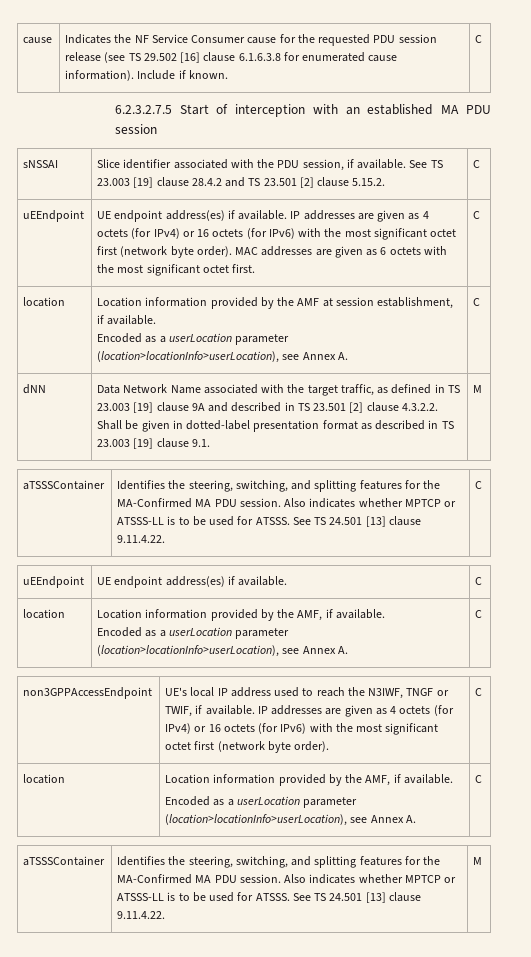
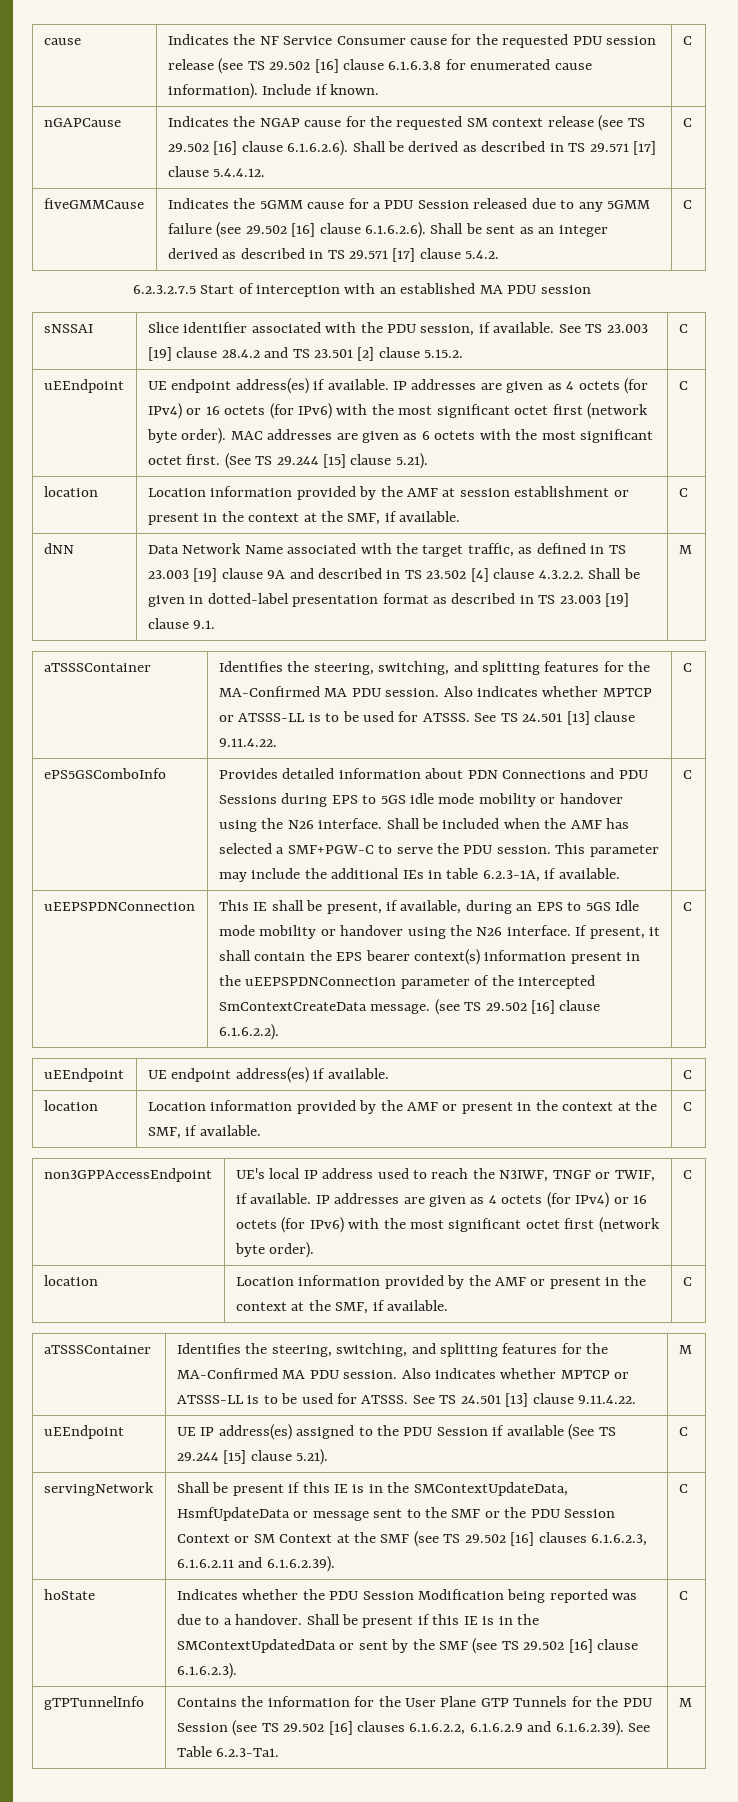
+ nGAPCause | Indicates the NGAP cause for the requested SM context release (see TS 29.502 [16] clause 6.1.6.2.6). Shall be derived as described in TS 29.571 [17] clause 5.4.4.12. | C
+ fiveGMMCause | Indicates the 5GMM cause for a PDU Session released due to any 5GMM failure (see 29.502 [16] clause 6.1.6.2.6). Shall be sent as an integer derived as described in TS 29.571 [17] clause 5.4.2. | C
- MAC addresses are given as 6 octets with the most significant octet first.
+ MAC addresses are given as 6 octets with the most significant octet first. (See TS 29.244 [15] clause 5.21).
- location | Location information provided by the AMF at session establishment, if available.
- Encoded as a userLocation parameter (location>locationInfo>userLocation), see Annex A. | C
+ location | Location information provided by the AMF at session establishment or present in the context at the SMF, if available. | C
- Data Network Name associated with the target traffic, as defined in TS 23.003 [19] clause 9A and described in TS 23.501 [2] clause 4.3.2.2. Shall be given in dotted-label presentation format as described in TS 23.003 [19] clause 9.1.
+ Data Network Name associated with the target traffic, as defined in TS 23.003 [19] clause 9A and described in TS 23.502 [4] clause 4.3.2.2. Shall be given in dotted-label presentation format as described in TS 23.003 [19] clause 9.1.
+ ePS5GSComboInfo | Provides detailed information about PDN Connections and PDU Sessions during EPS to 5GS idle mode mobility or handover using the N26 interface. Shall be included when the AMF has selected a SMF+PGW-C to serve the PDU session. This parameter may include the additional IEs in table 6.2.3-1A, if available. | C
+ uEEPSPDNConnection | This IE shall be present, if available, during an EPS to 5GS Idle mode mobility or handover using the N26 interface. If present, it shall contain the EPS bearer context(s) information present in the uEEPSPDNConnection parameter of the intercepted SmContextCreateData message. (see TS 29.502 [16] clause 6.1.6.2.2). | C
  uEEndpoint | UE endpoint address(es) if available. | C
- location | Location information provided by the AMF, if available.
- Encoded as a userLocation parameter (location>locationInfo>userLocation), see Annex A. | C
+ location | Location information provided by the AMF or present in the context at the SMF, if available. | C
  non3GPPAccessEndpoint | UE's local IP address used to reach the N3IWF, TNGF or TWIF, if available. IP addresses are given as 4 octets (for IPv4) or 16 octets (for IPv6) with the most significant octet first (network byte order). | C
- location | Location information provided by the AMF, if available.
- Encoded as a userLocation parameter (location>locationInfo>userLocation), see Annex A. | C
+ location | Location information provided by the AMF or present in the context at the SMF, if available. | C
+ uEEndpoint | UE IP address(es) assigned to the PDU Session if available (See TS 29.244 [15] clause 5.21). | C
+ servingNetwork | Shall be present if this IE is in the SMContextUpdateData, HsmfUpdateData or message sent to the SMF or the PDU Session Context or SM Context at the SMF (see TS 29.502 [16] clauses 6.1.6.2.3, 6.1.6.2.11 and 6.1.6.2.39). | C
+ hoState | Indicates whether the PDU Session Modification being reported was due to a handover. Shall be present if this IE is in the SMContextUpdatedData or sent by the SMF (see TS 29.502 [16] clause 6.1.6.2.3). | C
+ gTPTunnelInfo | Contains the information for the User Plane GTP Tunnels for the PDU Session (see TS 29.502 [16] clauses 6.1.6.2.2, 6.1.6.2.9 and 6.1.6.2.39). See Table 6.2.3-Ta1. | M

